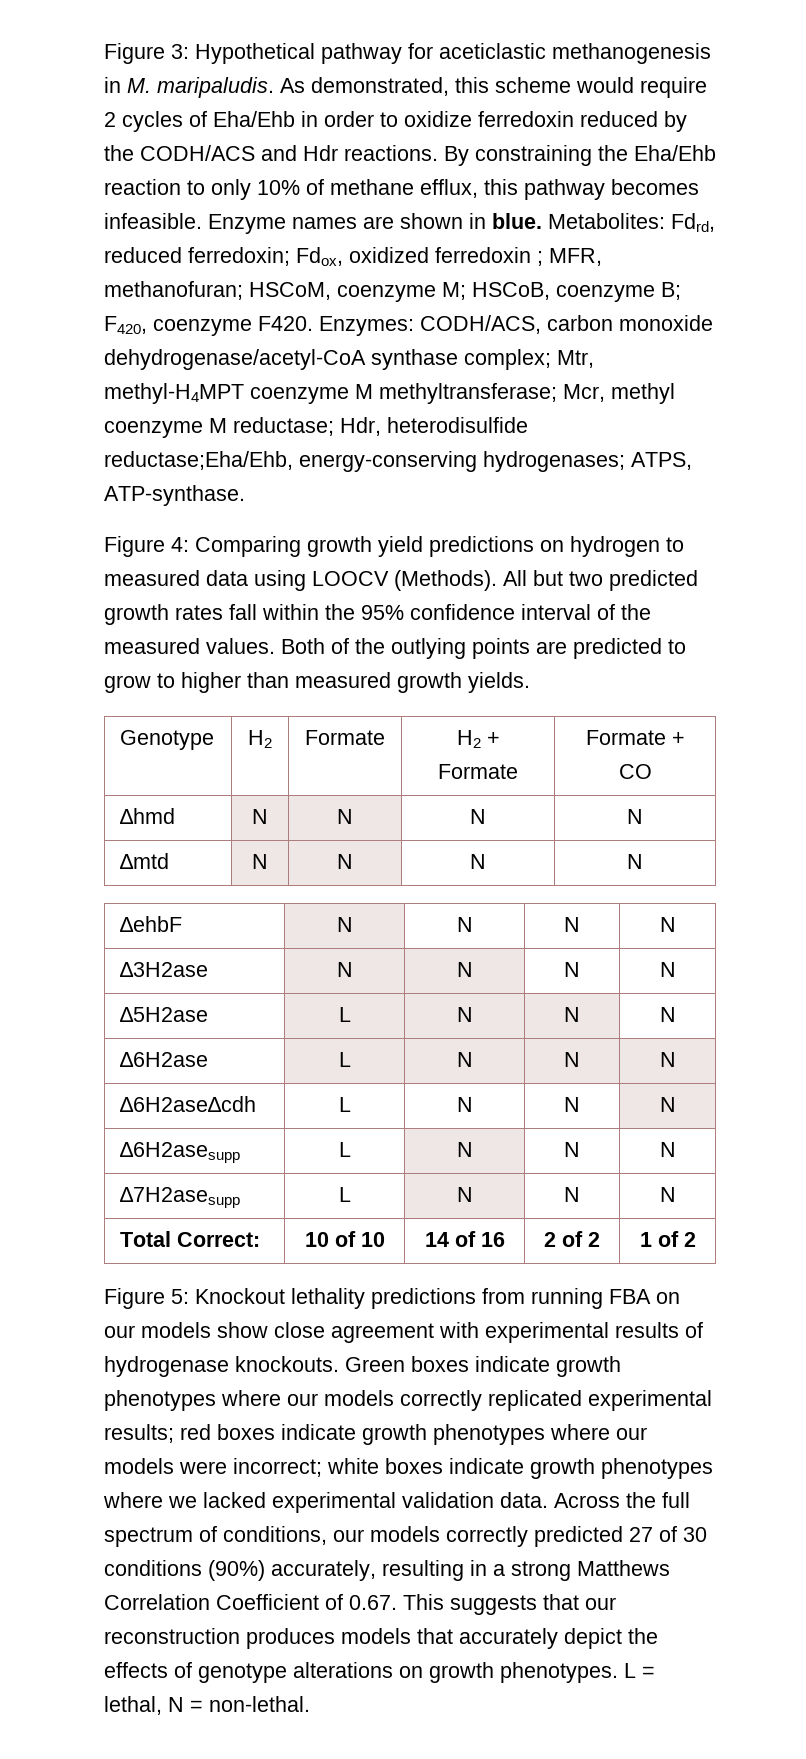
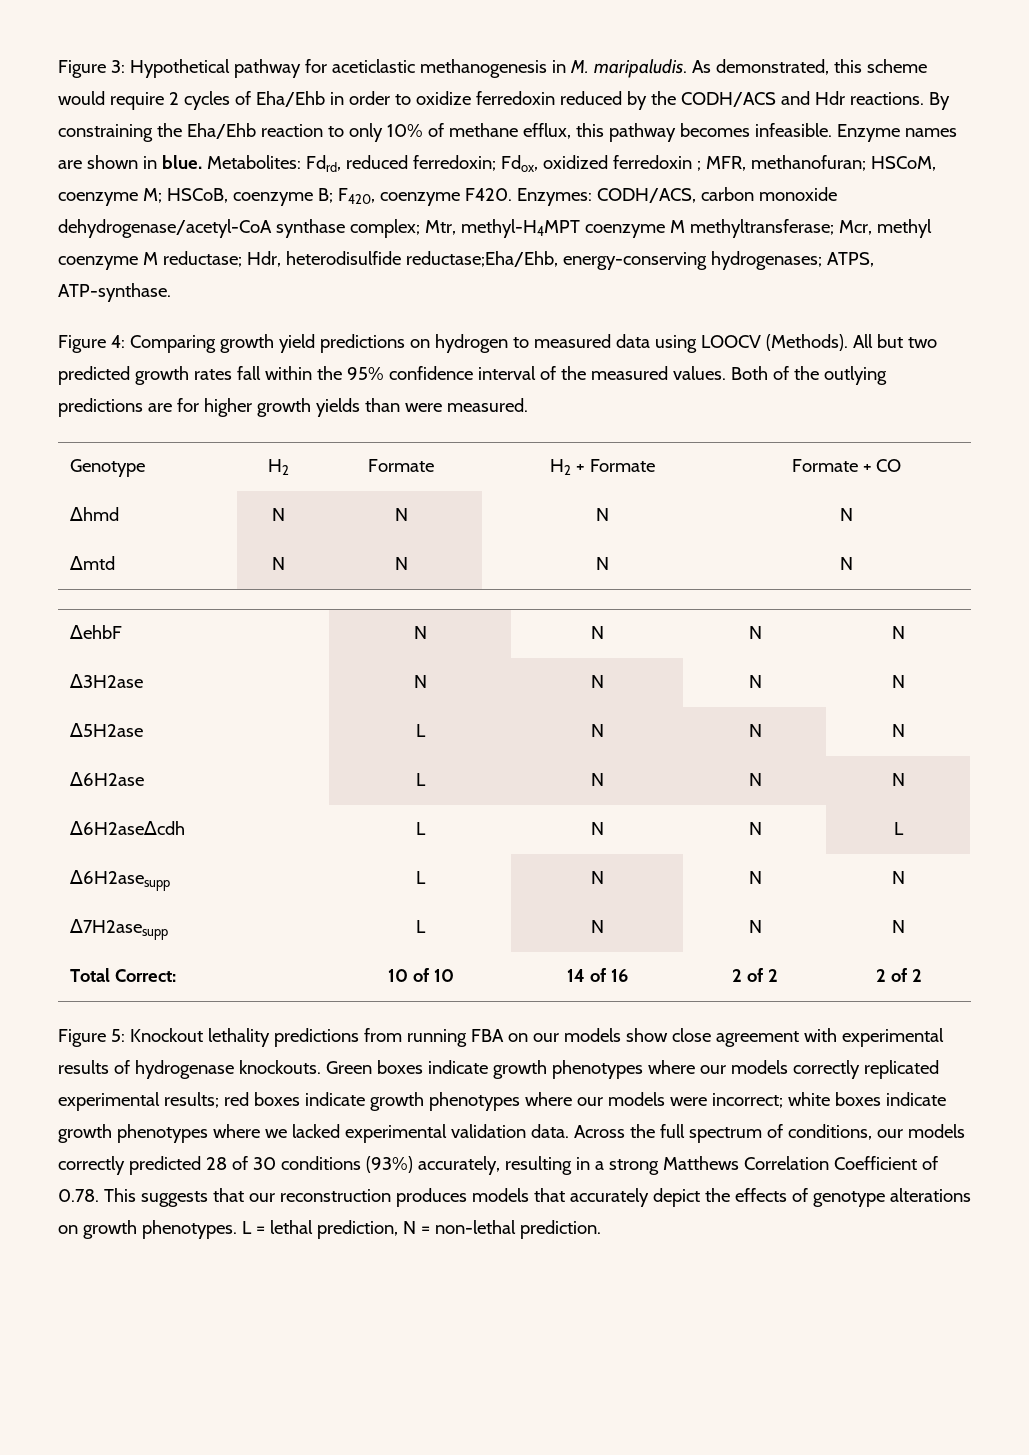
- Both of the outlying points are predicted to grow to higher than measured growth yields.
+ Both of the outlying predictions are for higher growth yields than were measured.
- ∆6H2ase∆cdh | L | N | N | N
+ ∆6H2ase∆cdh | L | N | N | L
- Total Correct: | 10 of 10 | 14 of 16 | 2 of 2 | 1 of 2
+ Total Correct: | 10 of 10 | 14 of 16 | 2 of 2 | 2 of 2
- Across the full spectrum of conditions, our models correctly predicted 27 of 30 conditions (90%) accurately, resulting in a strong Matthews Correlation Coefficient of 0.67. This suggests that our reconstruction produces models that accurately depict the effects of genotype alterations on growth phenotypes.
+ Across the full spectrum of conditions, our models correctly predicted 28 of 30 conditions (93%) accurately, resulting in a strong Matthews Correlation Coefficient of 0.78. This suggests that our reconstruction produces models that accurately depict the effects of genotype alterations on growth phenotypes.
- L = lethal, N = non-lethal.
+ L = lethal prediction, N = non-lethal prediction.

